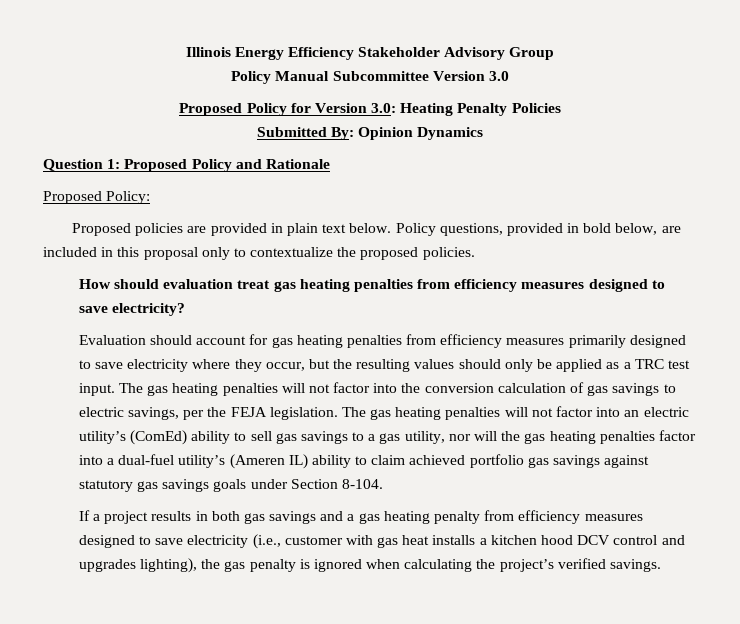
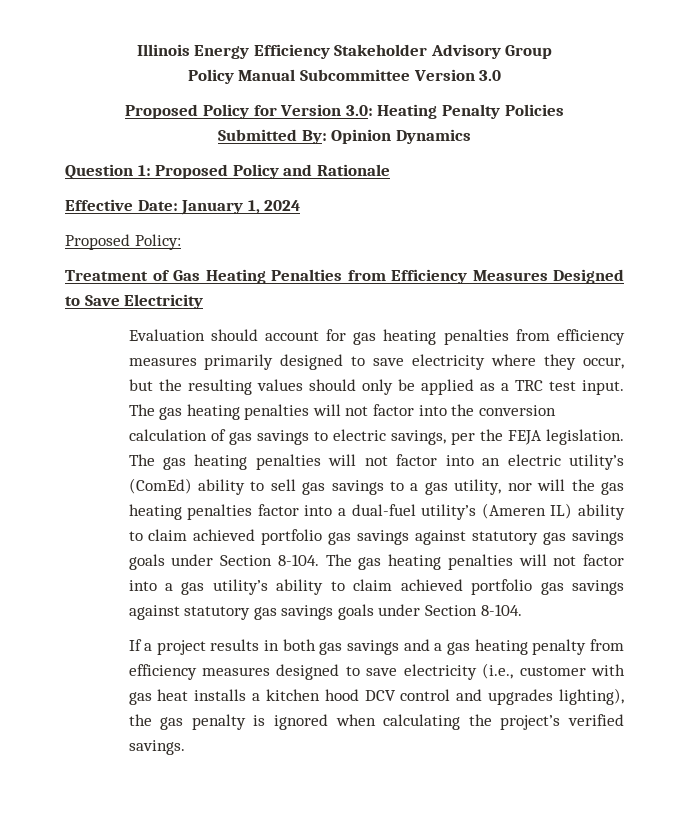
+ Effective Date: January 1, 2024
  Proposed Policy:
- Proposed policies are provided in plain text below. Policy questions, provided in bold below, are included in this proposal only to contextualize the proposed policies.
- How should evaluation treat gas heating penalties from efficiency measures designed to save electricity?
+ Treatment of Gas Heating Penalties from Efficiency Measures Designed to Save Electricity
+ The gas heating penalties will not factor into a gas utility’s ability to claim achieved portfolio gas savings against statutory gas savings goals under Section 8-104.

